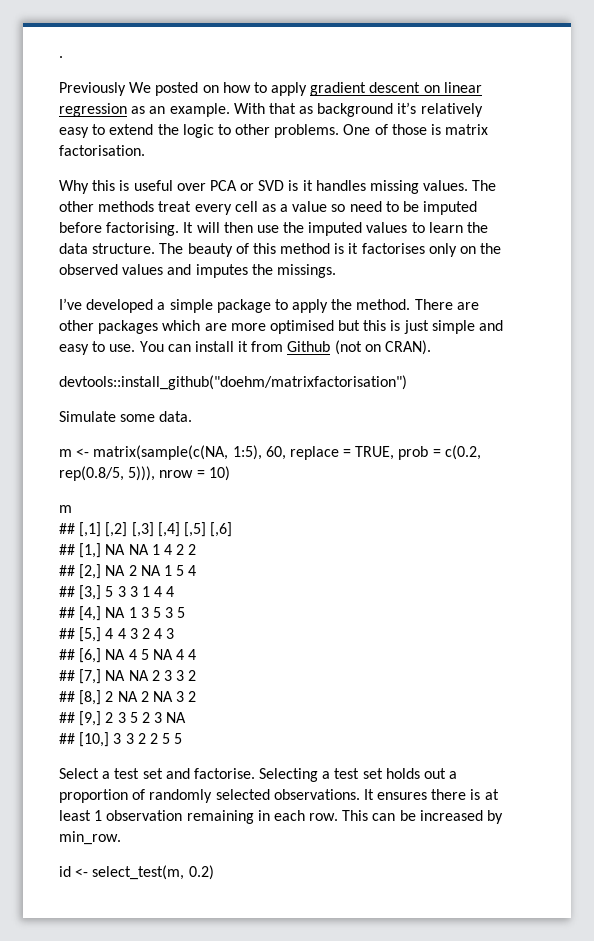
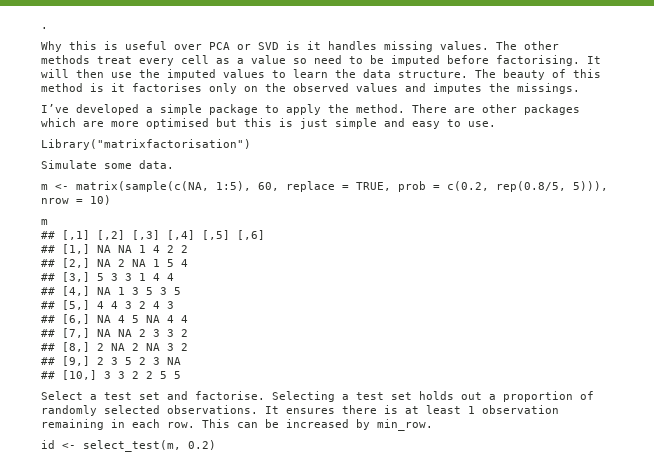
- Previously We posted on how to apply gradient descent on linear regression as an example. With that as background it’s relatively easy to extend the logic to other problems. One of those is matrix factorisation.
- There are other packages which are more optimised but this is just simple and easy to use. You can install it from Github (not on CRAN).
- devtools::install_github("doehm/matrixfactorisation")
+ There are other packages which are more optimised but this is just simple and easy to use.
+ Library("matrixfactorisation")

